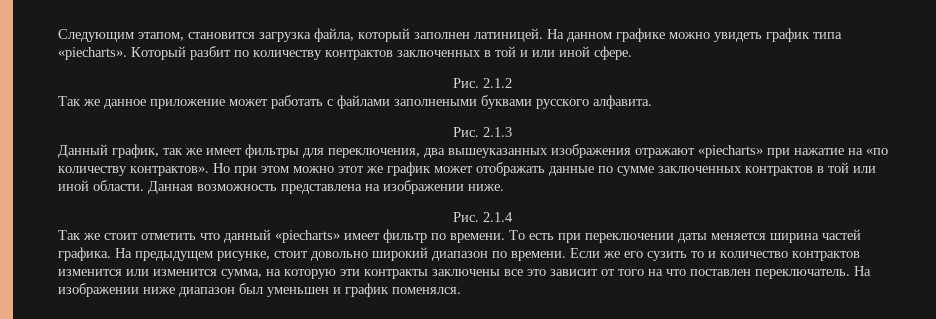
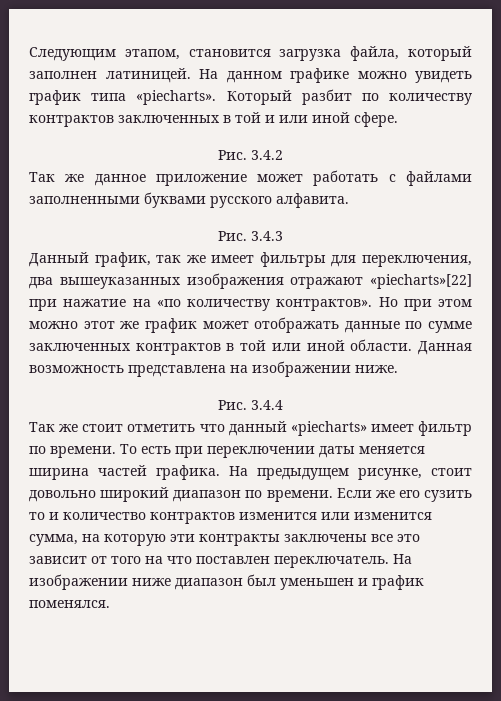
- Рис. 2.1.2
+ Рис. 3.4.2
- Так же данное приложение может работать с файлами заполнеными буквами русского алфавита.
+ Так же данное приложение может работать с файлами заполненными буквами русского алфавита.
- Рис. 2.1.3
+ Рис. 3.4.3
- Данный график, так же имеет фильтры для переключения, два вышеуказанных изображения отражают «piecharts» при нажатие на «по количеству контрактов».
+ Данный график, так же имеет фильтры для переключения, два вышеуказанных изображения отражают «piecharts»[22] при нажатие на «по количеству контрактов».
- Рис. 2.1.4
+ Рис. 3.4.4

